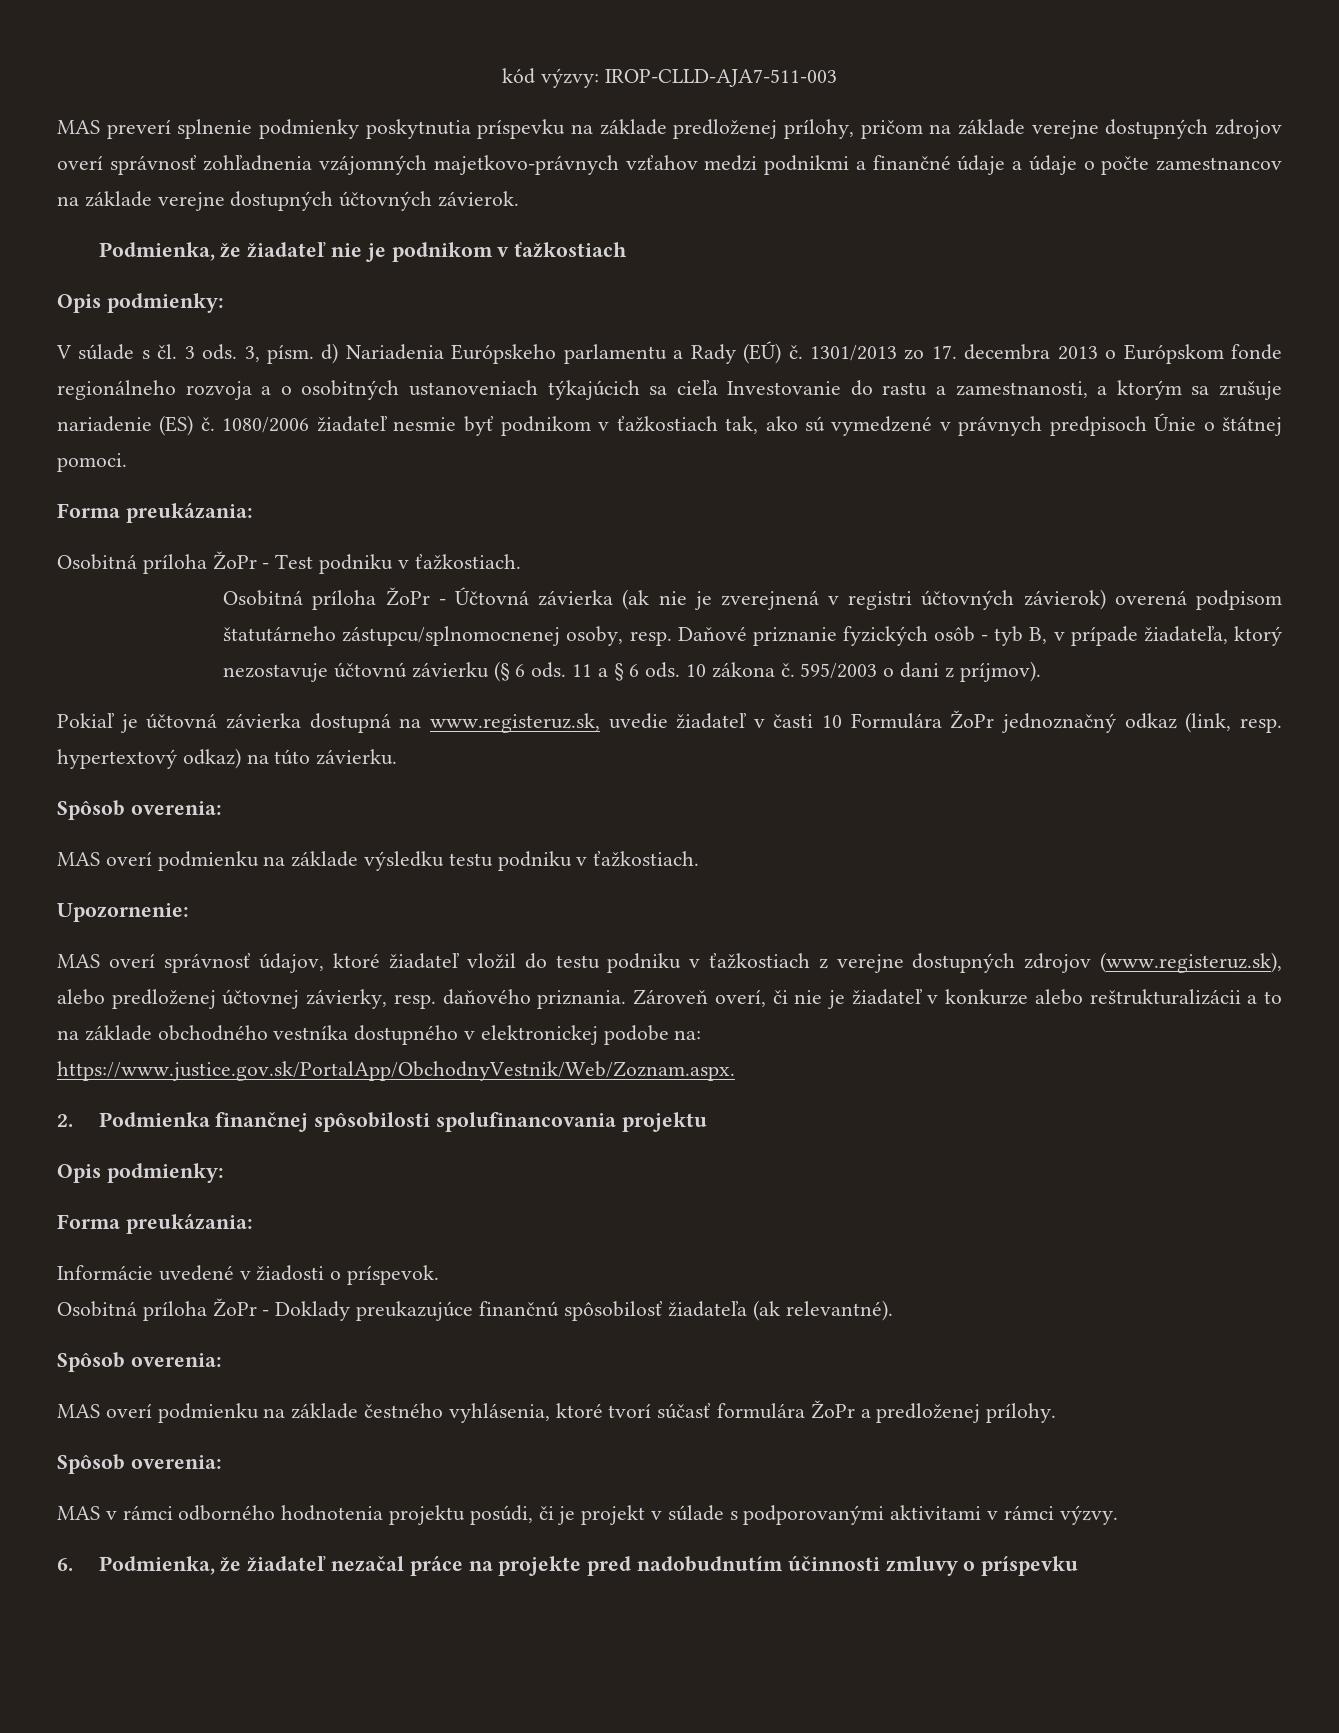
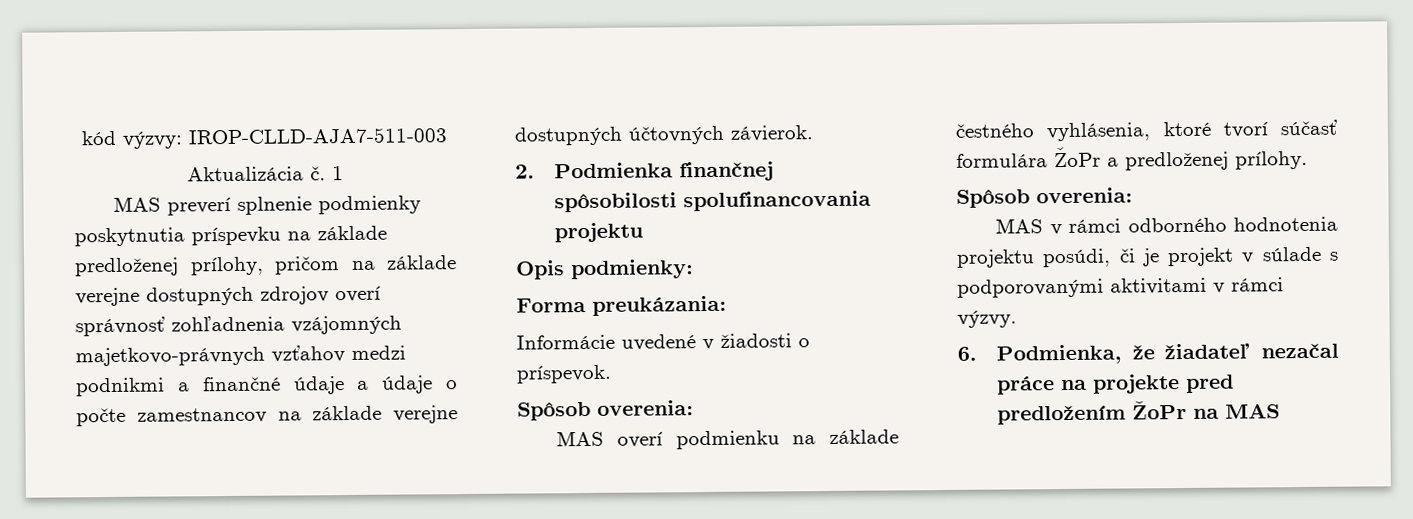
+ Aktualizácia č. 1
- Podmienka, že žiadateľ nie je podnikom v ťažkostiach
- Opis podmienky:
- V súlade s čl. 3 ods. 3, písm. d) Nariadenia Európskeho parlamentu a Rady (EÚ) č. 1301/2013 zo 17. decembra 2013 o Európskom fonde regionálneho rozvoja a o osobitných ustanoveniach týkajúcich sa cieľa Investovanie do rastu a zamestnanosti, a ktorým sa zrušuje nariadenie (ES) č. 1080/2006 žiadateľ nesmie byť podnikom v ťažkostiach tak, ako sú vymedzené v právnych predpisoch Únie o štátnej pomoci.
- Forma preukázania:
- Osobitná príloha ŽoPr - Test podniku v ťažkostiach.
- Osobitná príloha ŽoPr - Účtovná závierka (ak nie je zverejnená v registri účtovných závierok) overená podpisom štatutárneho zástupcu/splnomocnenej osoby, resp. Daňové priznanie fyzických osôb - tyb B, v prípade žiadateľa, ktorý nezostavuje účtovnú závierku (§ 6 ods. 11 a § 6 ods. 10 zákona č. 595/2003 o dani z príjmov).
- Pokiaľ je účtovná závierka dostupná na www.registeruz.sk, uvedie žiadateľ v časti 10 Formulára ŽoPr jednoznačný odkaz (link, resp. hypertextový odkaz) na túto závierku.
- Spôsob overenia:
- MAS overí podmienku na základe výsledku testu podniku v ťažkostiach.
- Upozornenie:
- MAS overí správnosť údajov, ktoré žiadateľ vložil do testu podniku v ťažkostiach z verejne dostupných zdrojov (www.registeruz.sk), alebo predloženej účtovnej závierky, resp. daňového priznania. Zároveň overí, či nie je žiadateľ v konkurze alebo reštrukturalizácii a to na základe obchodného vestníka dostupného v elektronickej podobe na: https://www.justice.gov.sk/PortalApp/ObchodnyVestnik/Web/Zoznam.aspx.
- Osobitná príloha ŽoPr - Doklady preukazujúce finančnú spôsobilosť žiadateľa (ak relevantné).
- 6. Podmienka, že žiadateľ nezačal práce na projekte pred nadobudnutím účinnosti zmluvy o príspevku
+ 6. Podmienka, že žiadateľ nezačal práce na projekte pred predložením ŽoPr na MAS

